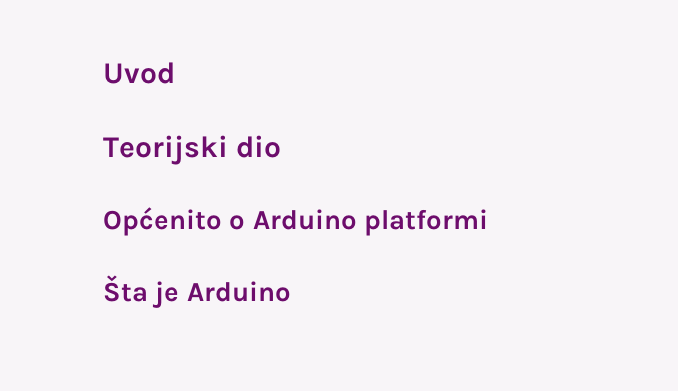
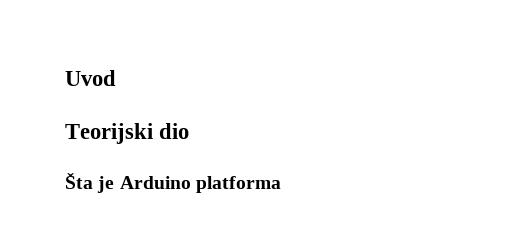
- Općenito o Arduino platformi
- Šta je Arduino
+ Šta je Arduino platforma

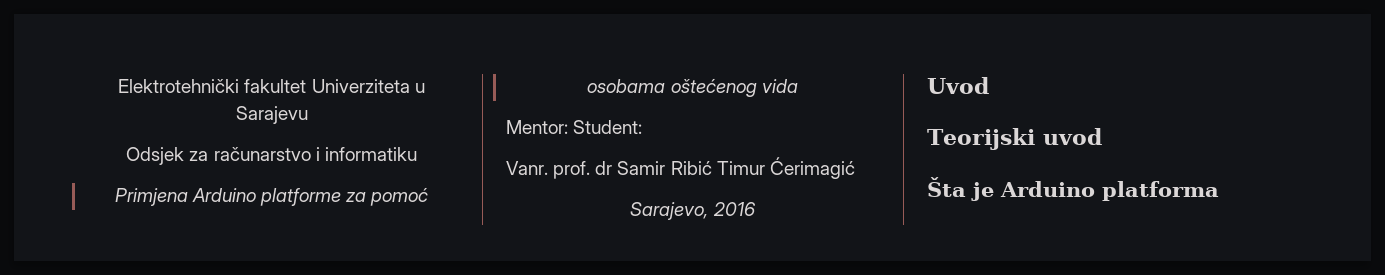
+ Elektrotehnički fakultet Univerziteta u Sarajevu
+ Odsjek za računarstvo i informatiku
+ Primjena Arduino platforme za pomoć osobama oštećenog vida
+ Mentor: Student:
+ Vanr. prof. dr Samir Ribić Timur Ćerimagić
+ Sarajevo, 2016
- Teorijski dio
+ Teorijski uvod

